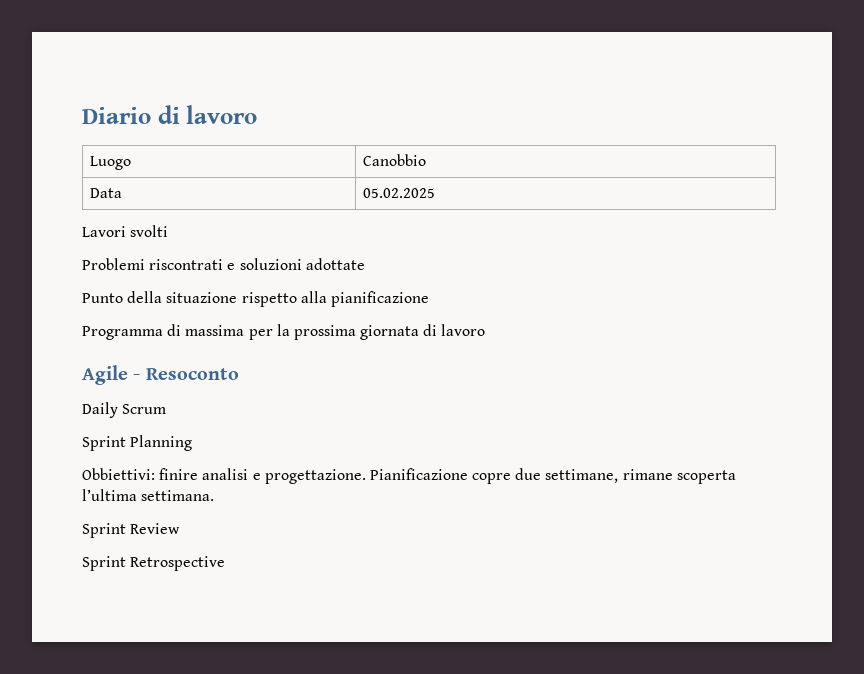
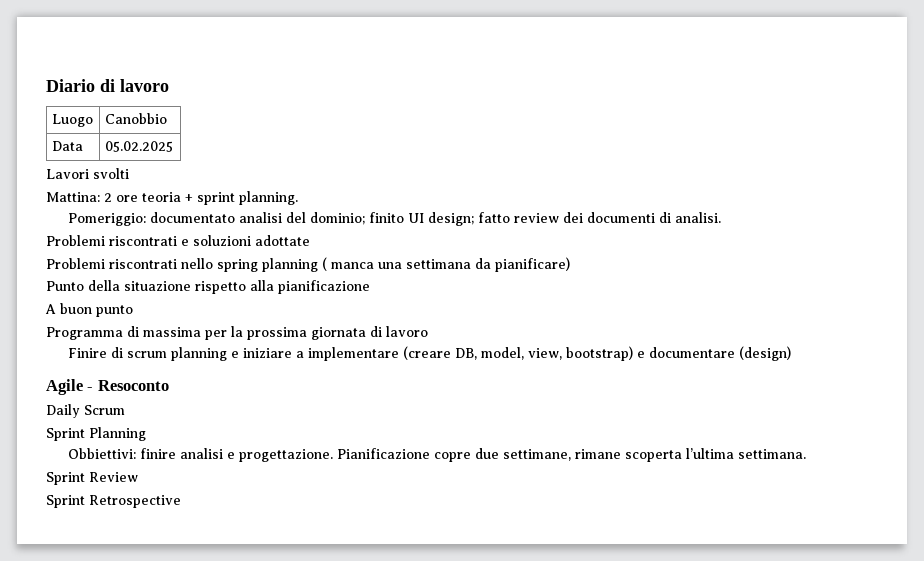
+ Mattina: 2 ore teoria + sprint planning.
+ Pomeriggio: documentato analisi del dominio; finito UI design; fatto review dei documenti di analisi.
+ Problemi riscontrati nello spring planning ( manca una settimana da pianificare)
+ A buon punto
+ Finire di scrum planning e iniziare a implementare (creare DB, model, view, bootstrap) e documentare (design)

